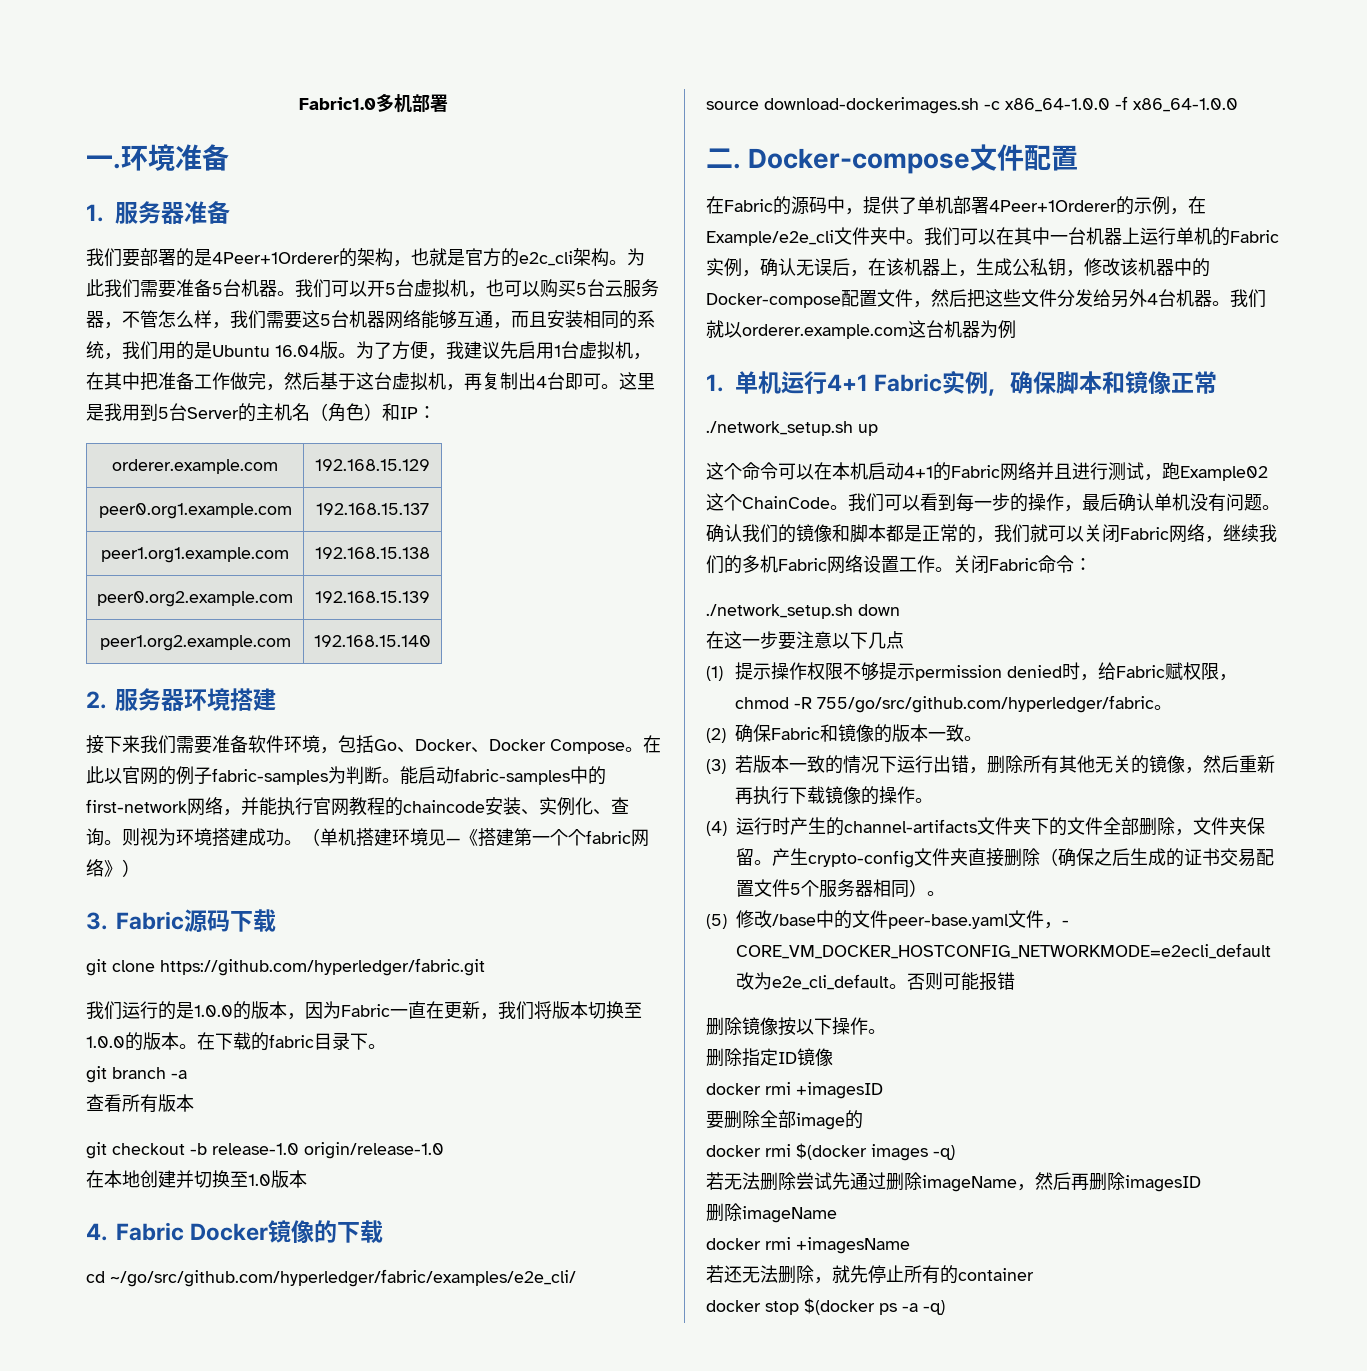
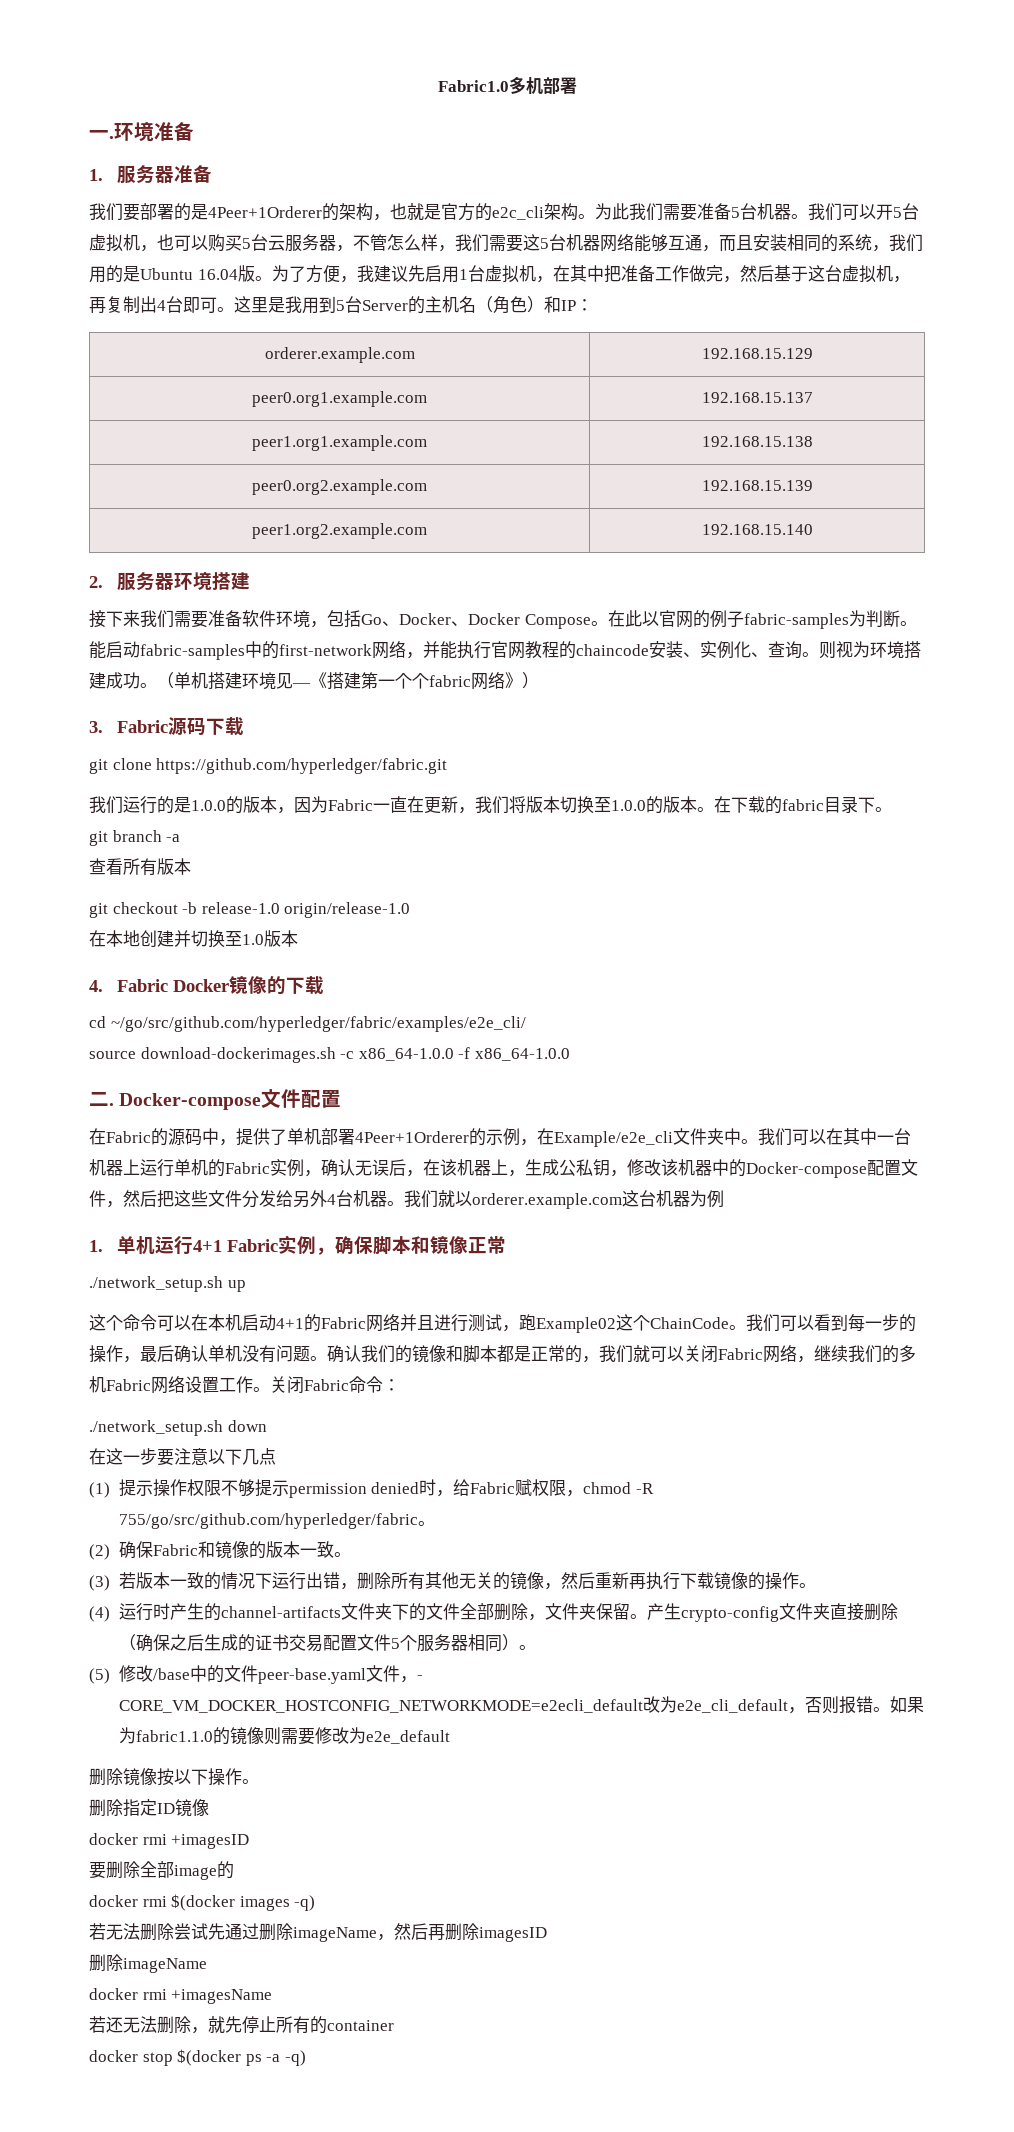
- (5)修改/base中的文件peer-base.yaml文件，- CORE_VM_DOCKER_HOSTCONFIG_NETWORKMODE=e2ecli_default改为e2e_cli_default。否则可能报错
+ (5)修改/base中的文件peer-base.yaml文件，- CORE_VM_DOCKER_HOSTCONFIG_NETWORKMODE=e2ecli_default改为e2e_cli_default，否则报错。如果为fabric1.1.0的镜像则需要修改为e2e_default

